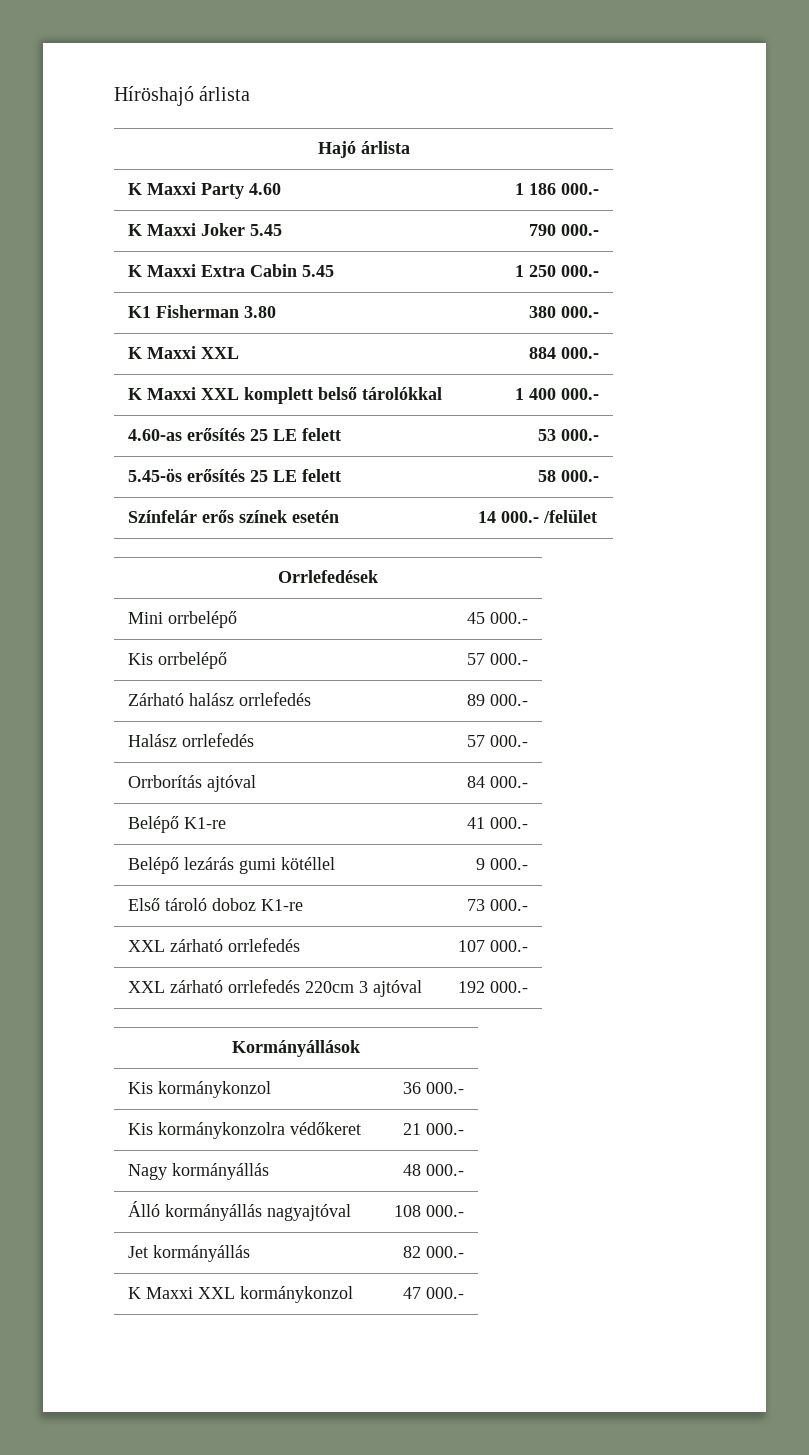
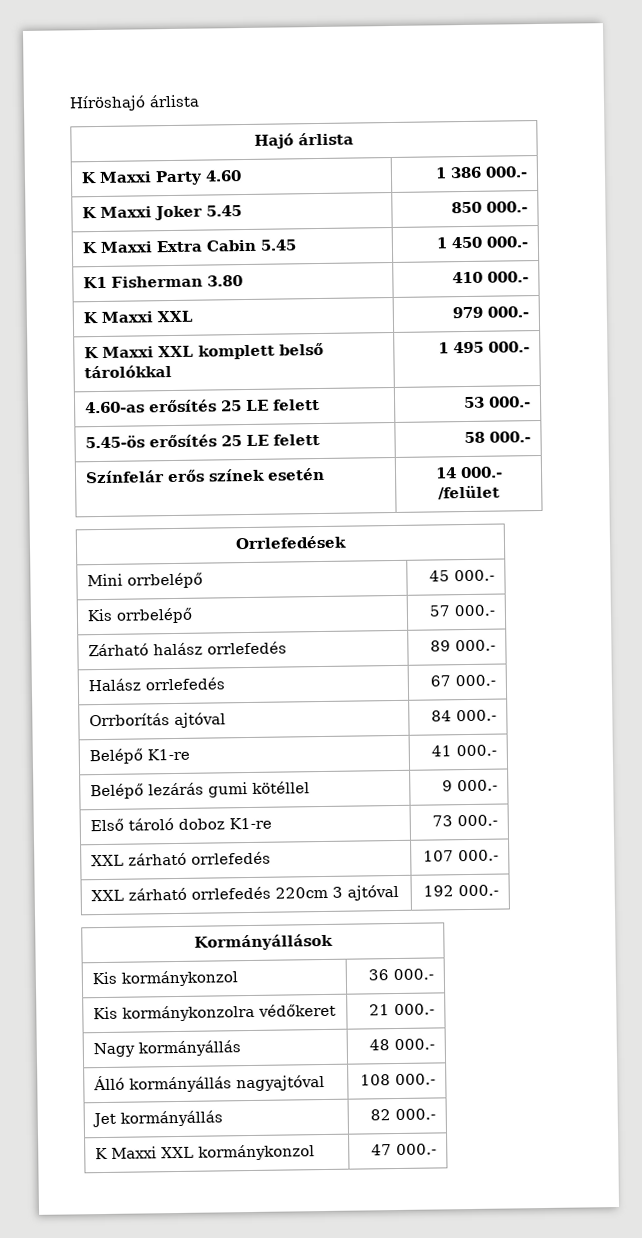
- K Maxxi Party 4.60 | 1 186 000.-
+ K Maxxi Party 4.60 | 1 386 000.-
- K Maxxi Joker 5.45 | 790 000.-
+ K Maxxi Joker 5.45 | 850 000.-
- K Maxxi Extra Cabin 5.45 | 1 250 000.-
+ K Maxxi Extra Cabin 5.45 | 1 450 000.-
- K1 Fisherman 3.80 | 380 000.-
+ K1 Fisherman 3.80 | 410 000.-
- K Maxxi XXL | 884 000.-
+ K Maxxi XXL | 979 000.-
- K Maxxi XXL komplett belső tárolókkal | 1 400 000.-
+ K Maxxi XXL komplett belső tárolókkal | 1 495 000.-
- Halász orrlefedés | 57 000.-
+ Halász orrlefedés | 67 000.-

